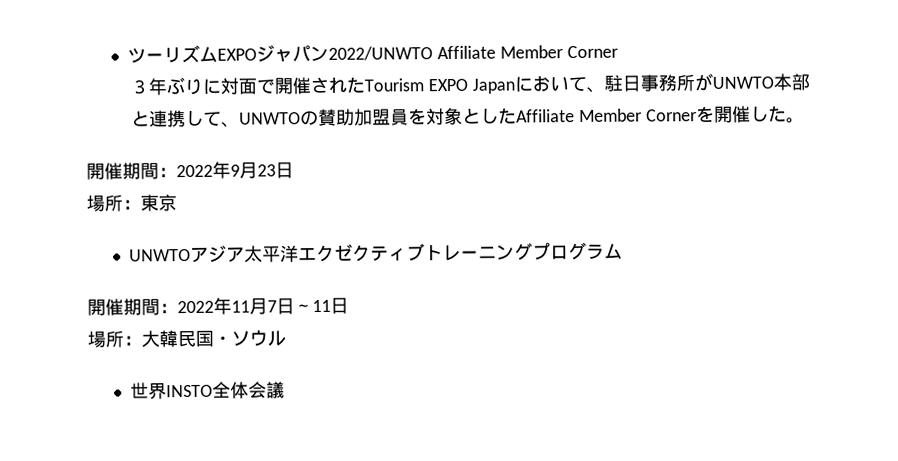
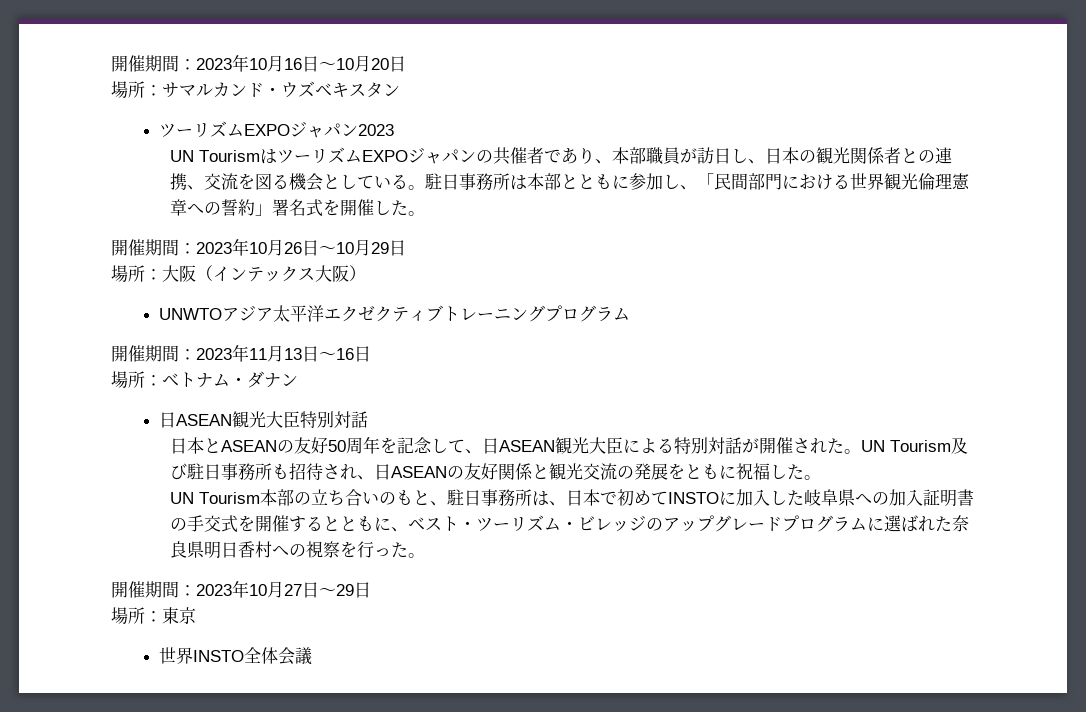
- ツーリズムEXPOジャパン2022/UNWTO Affiliate Member Corner
- ３年ぶりに対面で開催されたTourism EXPO Japanにおいて、駐日事務所がUNWTO本部と連携して、UNWTOの賛助加盟員を対象としたAffiliate Member Cornerを開催した。
+ 開催期間：2023年10月16日～10月20日
+ 場所：サマルカンド・ウズベキスタン
+ ツーリズムEXPOジャパン2023
+ UN TourismはツーリズムEXPOジャパンの共催者であり、本部職員が訪日し、日本の観光関係者との連携、交流を図る機会としている。駐日事務所は本部とともに参加し、「民間部門における世界観光倫理憲章への誓約」署名式を開催した。
- 開催期間：2022年9月23日
- 場所：東京
+ 開催期間：2023年10月26日～10月29日
+ 場所：大阪（インテックス大阪）
- 開催期間：2022年11月7日～11日
- 場所：大韓民国・ソウル
+ 開催期間：2023年11月13日～16日
+ 場所：ベトナム・ダナン
+ 日ASEAN観光大臣特別対話
+ 日本とASEANの友好50周年を記念して、日ASEAN観光大臣による特別対話が開催された。UN Tourism及び駐日事務所も招待され、日ASEANの友好関係と観光交流の発展をともに祝福した。
+ UN Tourism本部の立ち合いのもと、駐日事務所は、日本で初めてINSTOに加入した岐阜県への加入証明書の手交式を開催するとともに、ベスト・ツーリズム・ビレッジのアップグレードプログラムに選ばれた奈良県明日香村への視察を行った。
+ 開催期間：2023年10月27日～29日
+ 場所：東京

